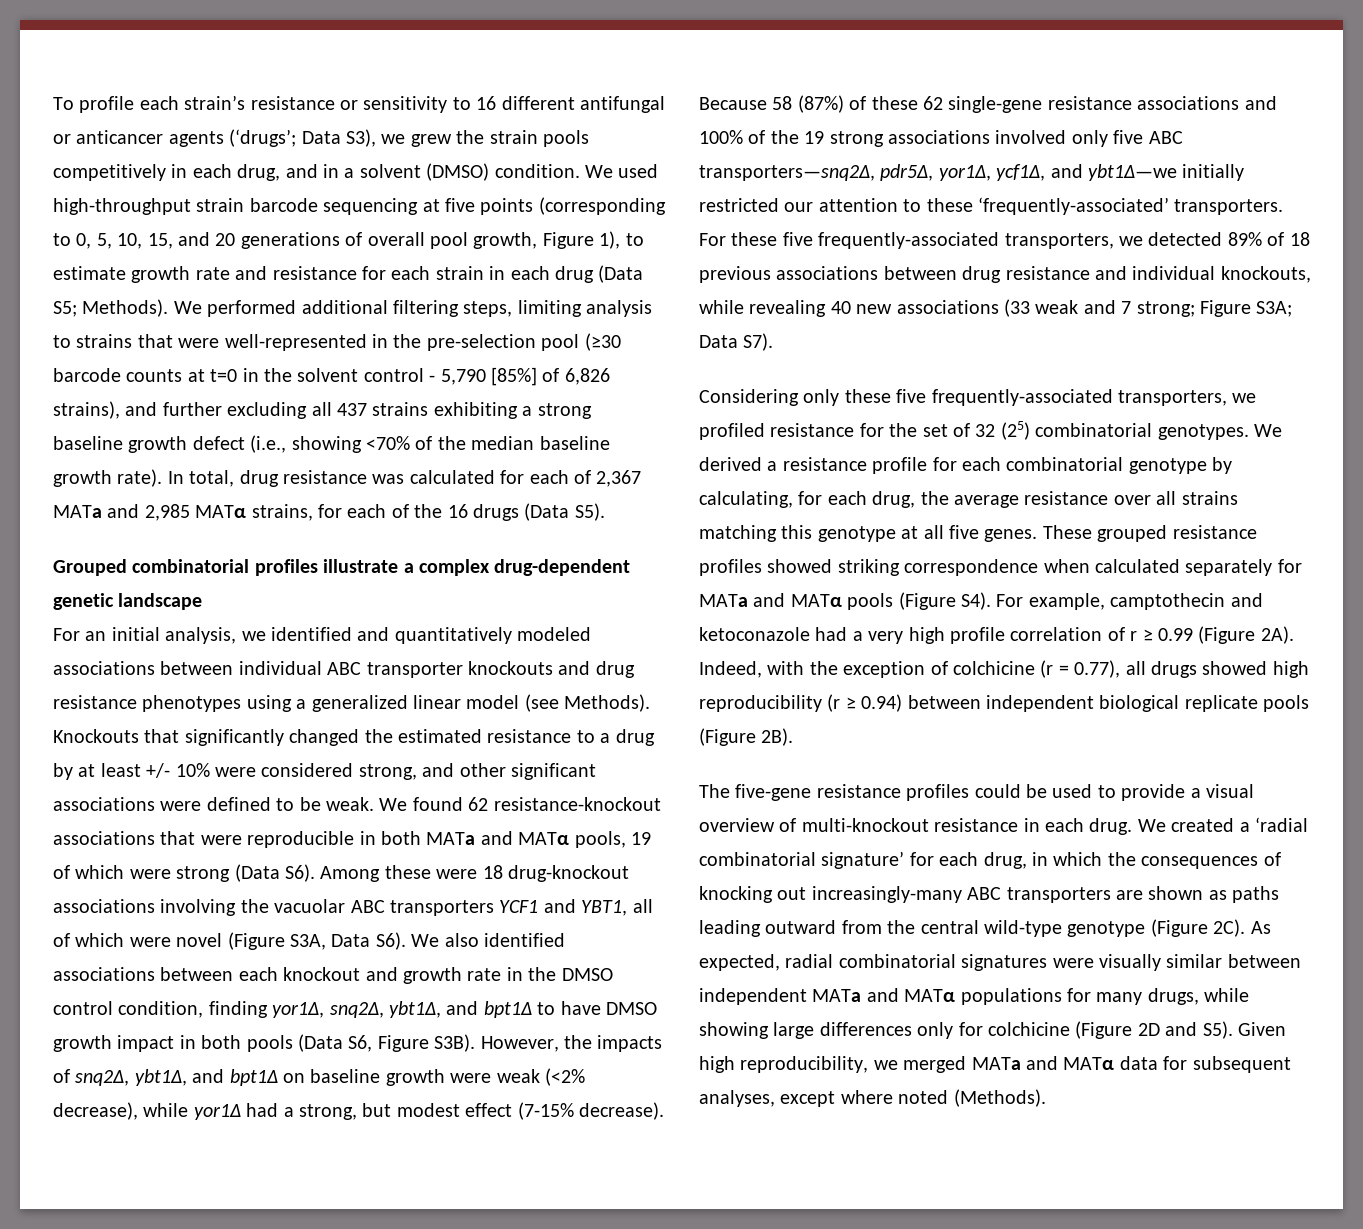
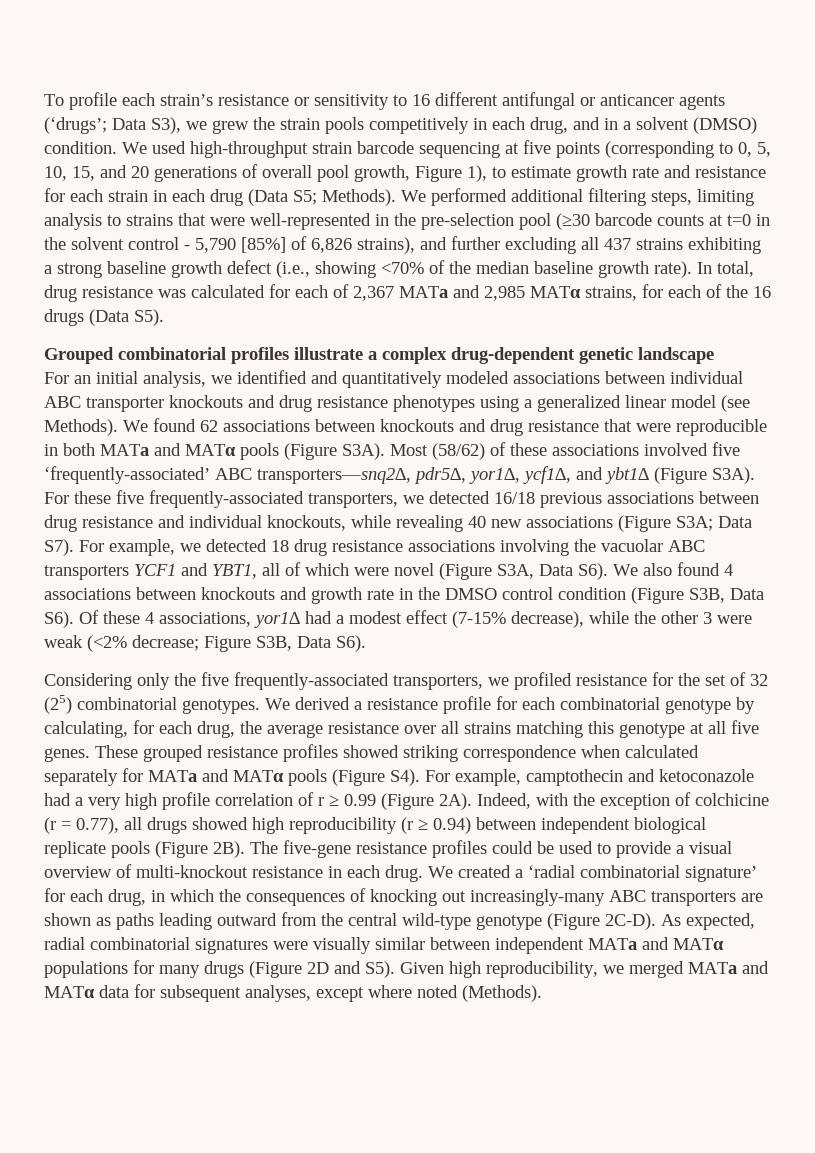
- Knockouts that significantly changed the estimated resistance to a drug by at least +/- 10% were considered strong, and other significant associations were defined to be weak. We found 62 resistance-knockout associations that were reproducible in both MATa and MATα pools, 19 of which were strong (Data S6). Among these were 18 drug-knockout associations involving the vacuolar ABC transporters YCF1 and YBT1, all of which were novel (Figure S3A, Data S6). We also identified associations between each knockout and growth rate in the DMSO control condition, finding yor1∆, snq2∆, ybt1∆, and bpt1∆ to have DMSO growth impact in both pools (Data S6, Figure S3B). However, the impacts of snq2∆, ybt1∆, and bpt1∆ on baseline growth were weak (<2% decrease), while yor1∆ had a strong, but modest effect (7-15% decrease). Because 58 (87%) of these 62 single-gene resistance associations and 100% of the 19 strong associations involved only five ABC transporters—snq2∆, pdr5∆, yor1∆, ycf1∆, and ybt1∆—we initially restricted our attention to these ‘frequently-associated’ transporters. For these five frequently-associated transporters, we detected 89% of 18 previous associations between drug resistance and individual knockouts, while revealing 40 new associations (33 weak and 7 strong; Figure S3A; Data S7).
+ We found 62 associations between knockouts and drug resistance that were reproducible in both MATa and MATα pools (Figure S3A). Most (58/62) of these associations involved five ‘frequently-associated’ ABC transporters—snq2∆, pdr5∆, yor1∆, ycf1∆, and ybt1∆ (Figure S3A). For these five frequently-associated transporters, we detected 16/18 previous associations between drug resistance and individual knockouts, while revealing 40 new associations (Figure S3A; Data S7). For example, we detected 18 drug resistance associations involving the vacuolar ABC transporters YCF1 and YBT1, all of which were novel (Figure S3A, Data S6). We also found 4 associations between knockouts and growth rate in the DMSO control condition (Figure S3B, Data S6). Of these 4 associations, yor1∆ had a modest effect (7-15% decrease), while the other 3 were weak (<2% decrease; Figure S3B, Data S6).
- Considering only these five frequently-associated transporters, we profiled resistance for the set of 32 (25) combinatorial genotypes.
+ Considering only the five frequently-associated transporters, we profiled resistance for the set of 32 (25) combinatorial genotypes.
- Indeed, with the exception of colchicine (r = 0.77), all drugs showed high reproducibility (r ≥ 0.94) between independent biological replicate pools (Figure 2B).
- The five-gene resistance profiles could be used to provide a visual overview of multi-knockout resistance in each drug.
+ Indeed, with the exception of colchicine (r = 0.77), all drugs showed high reproducibility (r ≥ 0.94) between independent biological replicate pools (Figure 2B). The five-gene resistance profiles could be used to provide a visual overview of multi-knockout resistance in each drug.
- We created a ‘radial combinatorial signature’ for each drug, in which the consequences of knocking out increasingly-many ABC transporters are shown as paths leading outward from the central wild-type genotype (Figure 2C).
+ We created a ‘radial combinatorial signature’ for each drug, in which the consequences of knocking out increasingly-many ABC transporters are shown as paths leading outward from the central wild-type genotype (Figure 2C-D).
- As expected, radial combinatorial signatures were visually similar between independent MATa and MATα populations for many drugs, while showing large differences only for colchicine (Figure 2D and S5). Given high reproducibility, we merged MATa and MATα data for subsequent analyses, except where noted (Methods).
+ As expected, radial combinatorial signatures were visually similar between independent MATa and MATα populations for many drugs (Figure 2D and S5). Given high reproducibility, we merged MATa and MATα data for subsequent analyses, except where noted (Methods).

